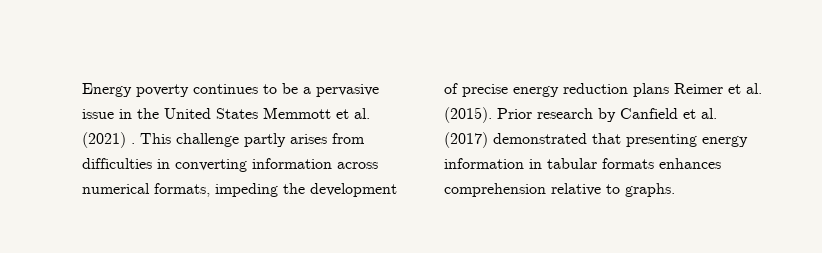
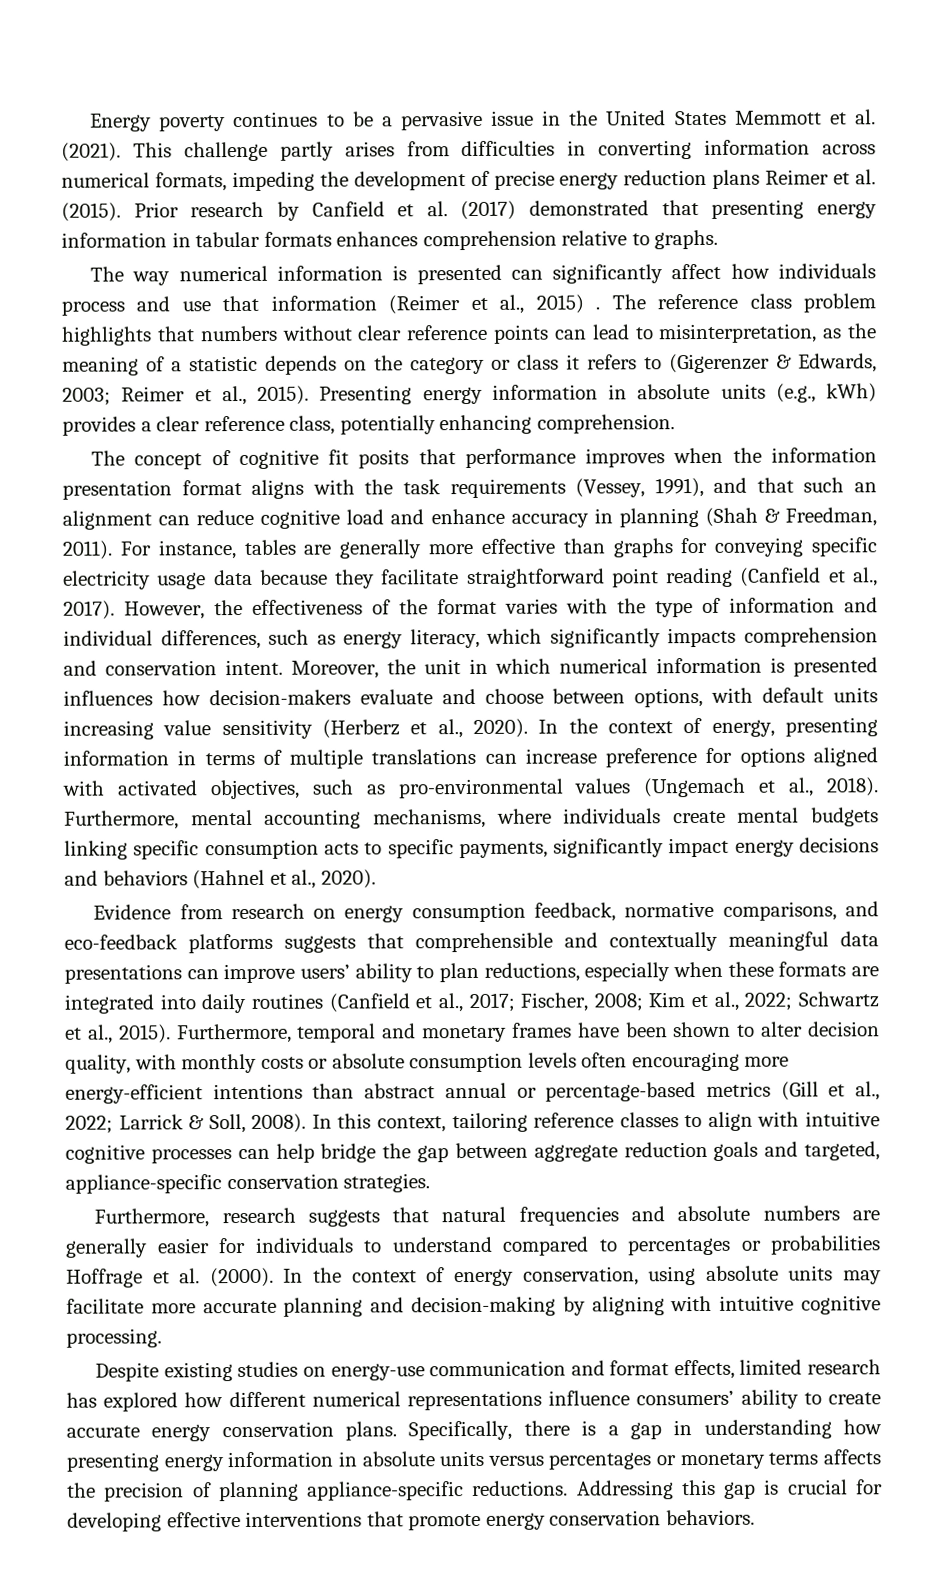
- Energy poverty continues to be a pervasive issue in the United States Memmott et al. (2021) .
+ Energy poverty continues to be a pervasive issue in the United States Memmott et al. (2021).
+ The way numerical information is presented can significantly affect how individuals process and use that information (Reimer et al., 2015) . The reference class problem highlights that numbers without clear reference points can lead to misinterpretation, as the meaning of a statistic depends on the category or class it refers to (Gigerenzer & Edwards, 2003; Reimer et al., 2015). Presenting energy information in absolute units (e.g., kWh) provides a clear reference class, potentially enhancing comprehension.
+ The concept of cognitive fit posits that performance improves when the information presentation format aligns with the task requirements (Vessey, 1991), and that such an alignment can reduce cognitive load and enhance accuracy in planning (Shah & Freedman, 2011). For instance, tables are generally more effective than graphs for conveying specific electricity usage data because they facilitate straightforward point reading (Canfield et al., 2017). However, the effectiveness of the format varies with the type of information and individual differences, such as energy literacy, which significantly impacts comprehension and conservation intent. Moreover, the unit in which numerical information is presented influences how decision-makers evaluate and choose between options, with default units increasing value sensitivity (Herberz et al., 2020). In the context of energy, presenting information in terms of multiple translations can increase preference for options aligned with activated objectives, such as pro-environmental values (Ungemach et al., 2018). Furthermore, mental accounting mechanisms, where individuals create mental budgets linking specific consumption acts to specific payments, significantly impact energy decisions and behaviors (Hahnel et al., 2020).
+ Evidence from research on energy consumption feedback, normative comparisons, and eco-feedback platforms suggests that comprehensible and contextually meaningful data presentations can improve users’ ability to plan reductions, especially when these formats are integrated into daily routines (Canfield et al., 2017; Fischer, 2008; Kim et al., 2022; Schwartz et al., 2015). Furthermore, temporal and monetary frames have been shown to alter decision quality, with monthly costs or absolute consumption levels often encouraging more energy-efficient intentions than abstract annual or percentage-based metrics (Gill et al., 2022; Larrick & Soll, 2008). In this context, tailoring reference classes to align with intuitive cognitive processes can help bridge the gap between aggregate reduction goals and targeted, appliance-specific conservation strategies.
+ Furthermore, research suggests that natural frequencies and absolute numbers are generally easier for individuals to understand compared to percentages or probabilities Hoffrage et al. (2000). In the context of energy conservation, using absolute units may facilitate more accurate planning and decision-making by aligning with intuitive cognitive processing.
+ Despite existing studies on energy-use communication and format effects, limited research has explored how different numerical representations influence consumers’ ability to create accurate energy conservation plans. Specifically, there is a gap in understanding how presenting energy information in absolute units versus percentages or monetary terms affects the precision of planning appliance-specific reductions. Addressing this gap is crucial for developing effective interventions that promote energy conservation behaviors.

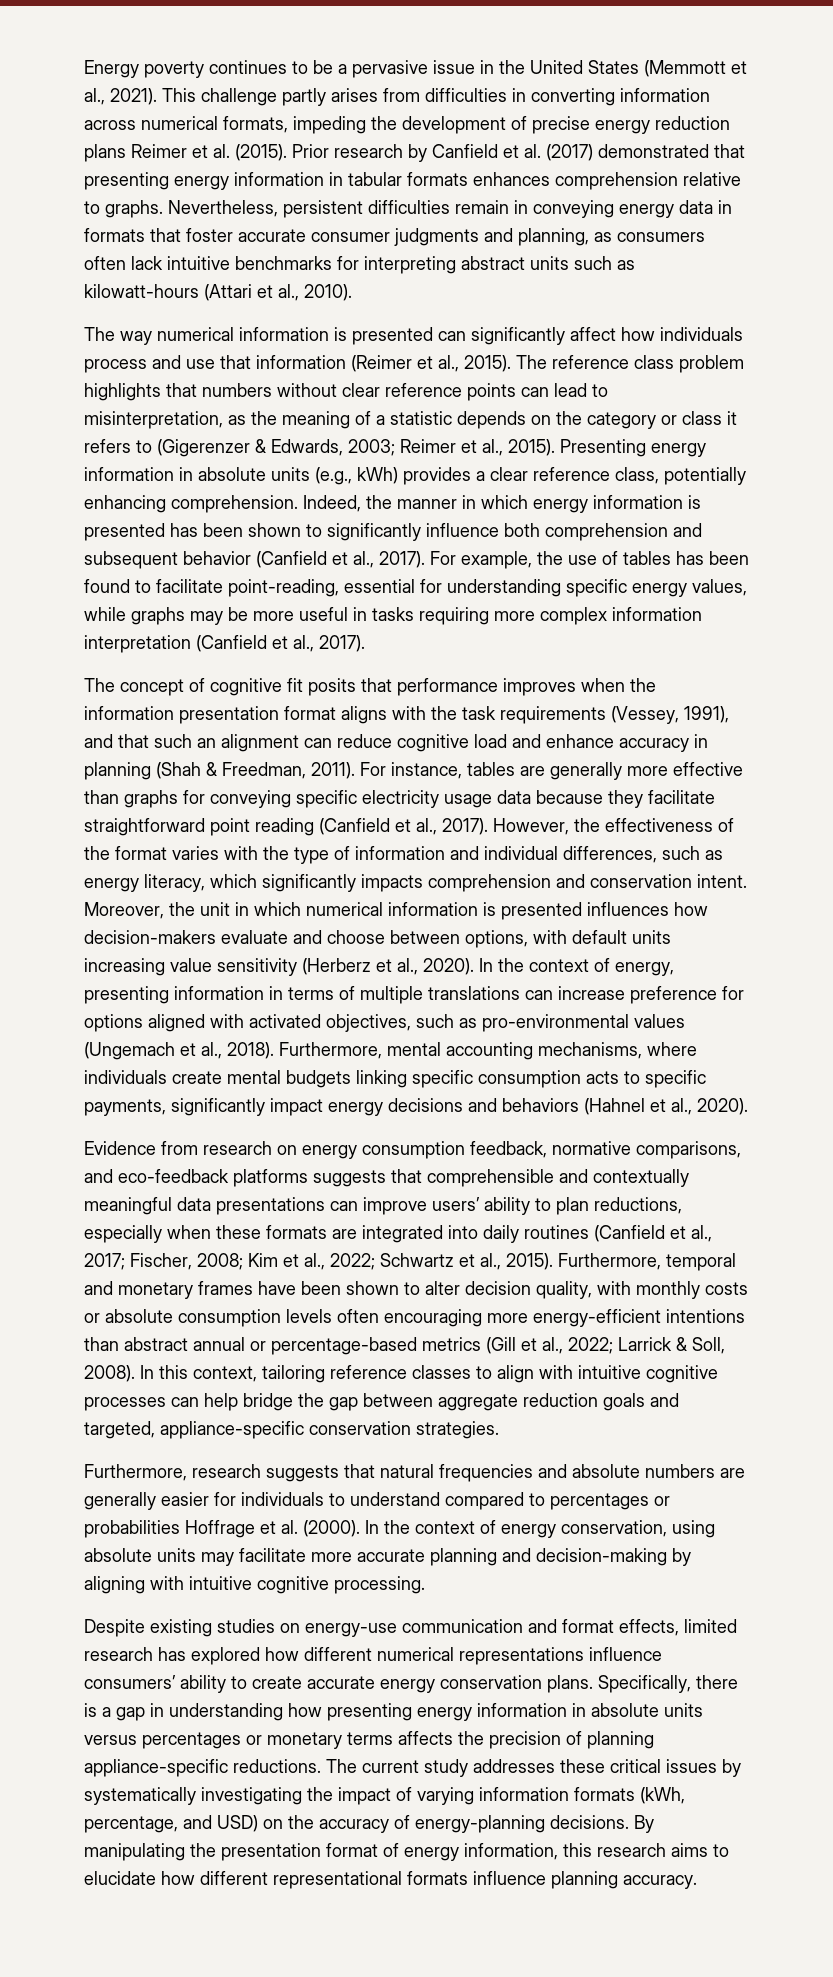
- Energy poverty continues to be a pervasive issue in the United States Memmott et al. (2021).
+ Energy poverty continues to be a pervasive issue in the United States (Memmott et al., 2021).
+ Nevertheless, persistent difficulties remain in conveying energy data in formats that foster accurate consumer judgments and planning, as consumers often lack intuitive benchmarks for interpreting abstract units such as kilowatt-hours (Attari et al., 2010).
- The way numerical information is presented can significantly affect how individuals process and use that information (Reimer et al., 2015) .
+ The way numerical information is presented can significantly affect how individuals process and use that information (Reimer et al., 2015).
+ Indeed, the manner in which energy information is presented has been shown to significantly influence both comprehension and subsequent behavior (Canfield et al., 2017). For example, the use of tables has been found to facilitate point-reading, essential for understanding specific energy values, while graphs may be more useful in tasks requiring more complex information interpretation (Canfield et al., 2017).
- Addressing this gap is crucial for developing effective interventions that promote energy conservation behaviors.
+ The current study addresses these critical issues by systematically investigating the impact of varying information formats (kWh, percentage, and USD) on the accuracy of energy-planning decisions. By manipulating the presentation format of energy information, this research aims to elucidate how different representational formats influence planning accuracy.

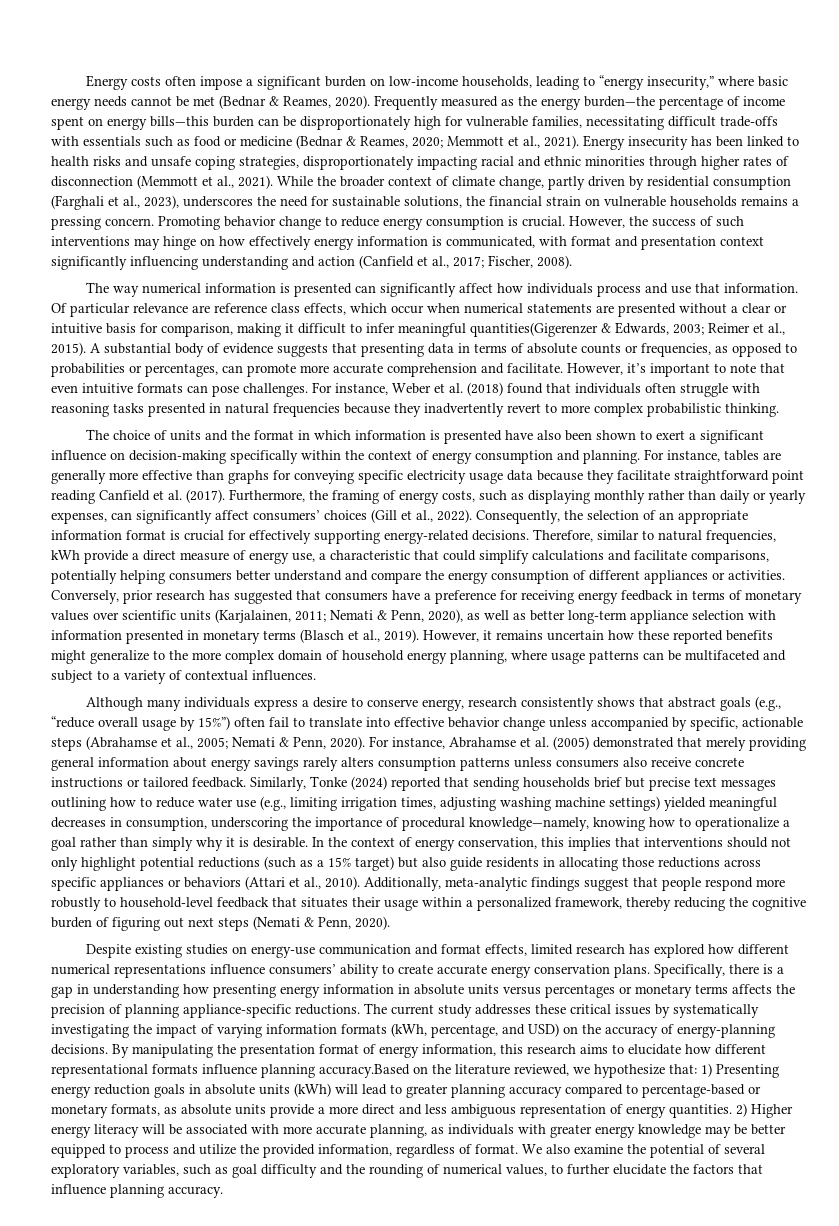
- Energy poverty continues to be a pervasive issue in the United States (Memmott et al., 2021). This challenge partly arises from difficulties in converting information across numerical formats, impeding the development of precise energy reduction plans Reimer et al. (2015). Prior research by Canfield et al. (2017) demonstrated that presenting energy information in tabular formats enhances comprehension relative to graphs. Nevertheless, persistent difficulties remain in conveying energy data in formats that foster accurate consumer judgments and planning, as consumers often lack intuitive benchmarks for interpreting abstract units such as kilowatt-hours (Attari et al., 2010).
+ Energy costs often impose a significant burden on low-income households, leading to “energy insecurity,” where basic energy needs cannot be met (Bednar & Reames, 2020). Frequently measured as the energy burden—the percentage of income spent on energy bills—this burden can be disproportionately high for vulnerable families, necessitating difficult trade-offs with essentials such as food or medicine (Bednar & Reames, 2020; Memmott et al., 2021). Energy insecurity has been linked to health risks and unsafe coping strategies, disproportionately impacting racial and ethnic minorities through higher rates of disconnection (Memmott et al., 2021). While the broader context of climate change, partly driven by residential consumption (Farghali et al., 2023), underscores the need for sustainable solutions, the financial strain on vulnerable households remains a pressing concern. Promoting behavior change to reduce energy consumption is crucial. However, the success of such interventions may hinge on how effectively energy information is communicated, with format and presentation context significantly influencing understanding and action (Canfield et al., 2017; Fischer, 2008).
- The way numerical information is presented can significantly affect how individuals process and use that information (Reimer et al., 2015). The reference class problem highlights that numbers without clear reference points can lead to misinterpretation, as the meaning of a statistic depends on the category or class it refers to (Gigerenzer & Edwards, 2003; Reimer et al., 2015).
+ The way numerical information is presented can significantly affect how individuals process and use that information. Of particular relevance are reference class effects, which occur when numerical statements are presented without a clear or intuitive basis for comparison, making it difficult to infer meaningful quantities(Gigerenzer & Edwards, 2003; Reimer et al., 2015).
- Presenting energy information in absolute units (e.g., kWh) provides a clear reference class, potentially enhancing comprehension. Indeed, the manner in which energy information is presented has been shown to significantly influence both comprehension and subsequent behavior (Canfield et al., 2017). For example, the use of tables has been found to facilitate point-reading, essential for understanding specific energy values, while graphs may be more useful in tasks requiring more complex information interpretation (Canfield et al., 2017).
- The concept of cognitive fit posits that performance improves when the information presentation format aligns with the task requirements (Vessey, 1991), and that such an alignment can reduce cognitive load and enhance accuracy in planning (Shah & Freedman, 2011).
+ A substantial body of evidence suggests that presenting data in terms of absolute counts or frequencies, as opposed to probabilities or percentages, can promote more accurate comprehension and facilitate. However, it’s important to note that even intuitive formats can pose challenges. For instance, Weber et al. (2018) found that individuals often struggle with reasoning tasks presented in natural frequencies because they inadvertently revert to more complex probabilistic thinking.
+ The choice of units and the format in which information is presented have also been shown to exert a significant influence on decision-making specifically within the context of energy consumption and planning.
- For instance, tables are generally more effective than graphs for conveying specific electricity usage data because they facilitate straightforward point reading (Canfield et al., 2017). However, the effectiveness of the format varies with the type of information and individual differences, such as energy literacy, which significantly impacts comprehension and conservation intent. Moreover, the unit in which numerical information is presented influences how decision-makers evaluate and choose between options, with default units increasing value sensitivity (Herberz et al., 2020). In the context of energy, presenting information in terms of multiple translations can increase preference for options aligned with activated objectives, such as pro-environmental values (Ungemach et al., 2018). Furthermore, mental accounting mechanisms, where individuals create mental budgets linking specific consumption acts to specific payments, significantly impact energy decisions and behaviors (Hahnel et al., 2020).
- Evidence from research on energy consumption feedback, normative comparisons, and eco-feedback platforms suggests that comprehensible and contextually meaningful data presentations can improve users’ ability to plan reductions, especially when these formats are integrated into daily routines (Canfield et al., 2017; Fischer, 2008; Kim et al., 2022; Schwartz et al., 2015). Furthermore, temporal and monetary frames have been shown to alter decision quality, with monthly costs or absolute consumption levels often encouraging more energy-efficient intentions than abstract annual or percentage-based metrics (Gill et al., 2022; Larrick & Soll, 2008). In this context, tailoring reference classes to align with intuitive cognitive processes can help bridge the gap between aggregate reduction goals and targeted, appliance-specific conservation strategies.
- Furthermore, research suggests that natural frequencies and absolute numbers are generally easier for individuals to understand compared to percentages or probabilities Hoffrage et al. (2000).
+ For instance, tables are generally more effective than graphs for conveying specific electricity usage data because they facilitate straightforward point reading Canfield et al. (2017). Furthermore, the framing of energy costs, such as displaying monthly rather than daily or yearly expenses, can significantly affect consumers’ choices (Gill et al., 2022). Consequently, the selection of an appropriate information format is crucial for effectively supporting energy-related decisions. Therefore, similar to natural frequencies, kWh provide a direct measure of energy use, a characteristic that could simplify calculations and facilitate comparisons, potentially helping consumers better understand and compare the energy consumption of different appliances or activities. Conversely, prior research has suggested that consumers have a preference for receiving energy feedback in terms of monetary values over scientific units (Karjalainen, 2011; Nemati & Penn, 2020), as well as better long-term appliance selection with information presented in monetary terms (Blasch et al., 2019). However, it remains uncertain how these reported benefits might generalize to the more complex domain of household energy planning, where usage patterns can be multifaceted and subject to a variety of contextual influences.
+ Although many individuals express a desire to conserve energy, research consistently shows that abstract goals (e.g., “reduce overall usage by 15%”) often fail to translate into effective behavior change unless accompanied by specific, actionable steps (Abrahamse et al., 2005; Nemati & Penn, 2020). For instance, Abrahamse et al. (2005) demonstrated that merely providing general information about energy savings rarely alters consumption patterns unless consumers also receive concrete instructions or tailored feedback. Similarly, Tonke (2024) reported that sending households brief but precise text messages outlining how to reduce water use (e.g., limiting irrigation times, adjusting washing machine settings) yielded meaningful decreases in consumption, underscoring the importance of procedural knowledge—namely, knowing how to operationalize a goal rather than simply why it is desirable.
- In the context of energy conservation, using absolute units may facilitate more accurate planning and decision-making by aligning with intuitive cognitive processing.
+ In the context of energy conservation, this implies that interventions should not only highlight potential reductions (such as a 15% target) but also guide residents in allocating those reductions across specific appliances or behaviors (Attari et al., 2010). Additionally, meta-analytic findings suggest that people respond more robustly to household-level feedback that situates their usage within a personalized framework, thereby reducing the cognitive burden of figuring out next steps (Nemati & Penn, 2020).
- By manipulating the presentation format of energy information, this research aims to elucidate how different representational formats influence planning accuracy.
+ By manipulating the presentation format of energy information, this research aims to elucidate how different representational formats influence planning accuracy.Based on the literature reviewed, we hypothesize that: 1) Presenting energy reduction goals in absolute units (kWh) will lead to greater planning accuracy compared to percentage-based or monetary formats, as absolute units provide a more direct and less ambiguous representation of energy quantities. 2) Higher energy literacy will be associated with more accurate planning, as individuals with greater energy knowledge may be better equipped to process and utilize the provided information, regardless of format. We also examine the potential of several exploratory variables, such as goal difficulty and the rounding of numerical values, to further elucidate the factors that influence planning accuracy.

